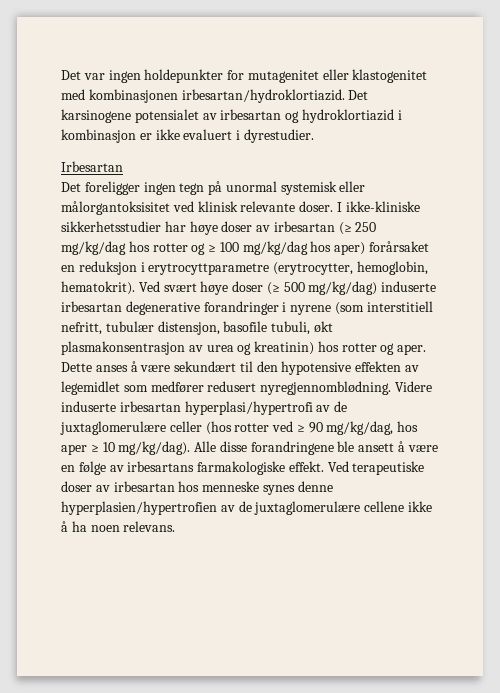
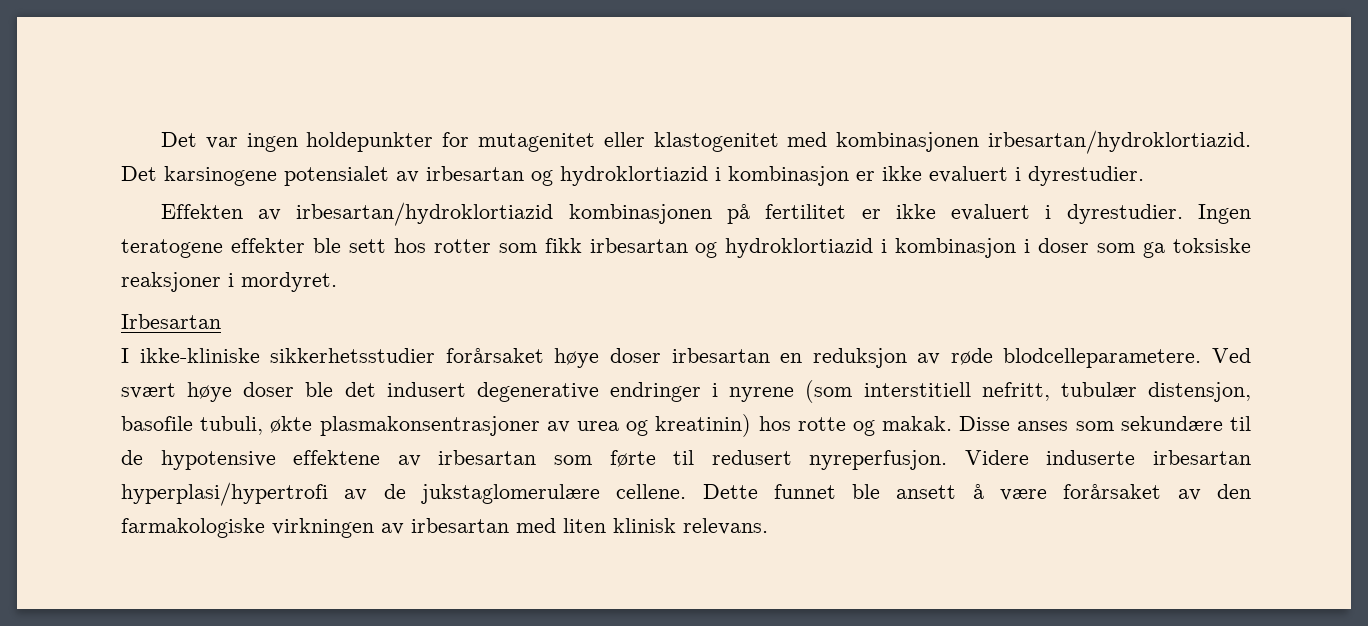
+ Effekten av irbesartan/hydroklortiazid kombinasjonen på fertilitet er ikke evaluert i dyrestudier. Ingen teratogene effekter ble sett hos rotter som fikk irbesartan og hydroklortiazid i kombinasjon i doser som ga toksiske reaksjoner i mordyret.
  Irbesartan
- Det foreligger ingen tegn på unormal systemisk eller målorgantoksisitet ved klinisk relevante doser. I ikke-kliniske sikkerhetsstudier har høye doser av irbesartan (≥ 250 mg/kg/dag hos rotter og ≥ 100 mg/kg/dag hos aper) forårsaket en reduksjon i erytrocyttparametre (erytrocytter, hemoglobin, hematokrit). Ved svært høye doser (≥ 500 mg/kg/dag) induserte irbesartan degenerative forandringer i nyrene (som interstitiell nefritt, tubulær distensjon, basofile tubuli, økt plasmakonsentrasjon av urea og kreatinin) hos rotter og aper. Dette anses å være sekundært til den hypotensive effekten av legemidlet som medfører redusert nyregjennomblødning.
+ I ikke-kliniske sikkerhetsstudier forårsaket høye doser irbesartan en reduksjon av røde blodcelleparametere. Ved svært høye doser ble det indusert degenerative endringer i nyrene (som interstitiell nefritt, tubulær distensjon, basofile tubuli, økte plasmakonsentrasjoner av urea og kreatinin) hos rotte og makak. Disse anses som sekundære til de hypotensive effektene av irbesartan som førte til redusert nyreperfusjon.
- Videre induserte irbesartan hyperplasi/hypertrofi av de juxtaglomerulære celler (hos rotter ved ≥ 90 mg/kg/dag, hos aper ≥ 10 mg/kg/dag). Alle disse forandringene ble ansett å være en følge av irbesartans farmakologiske effekt. Ved terapeutiske doser av irbesartan hos menneske synes denne hyperplasien/hypertrofien av de juxtaglomerulære cellene ikke å ha noen relevans.
+ Videre induserte irbesartan hyperplasi/hypertrofi av de jukstaglomerulære cellene. Dette funnet ble ansett å være forårsaket av den farmakologiske virkningen av irbesartan med liten klinisk relevans.

